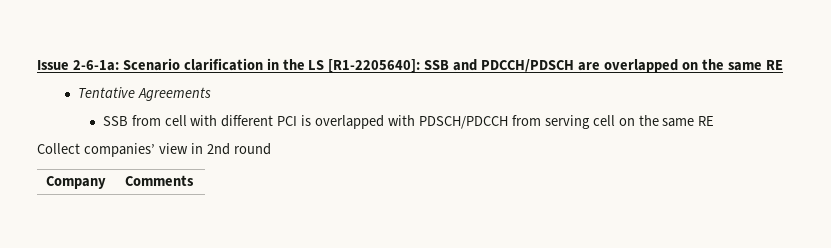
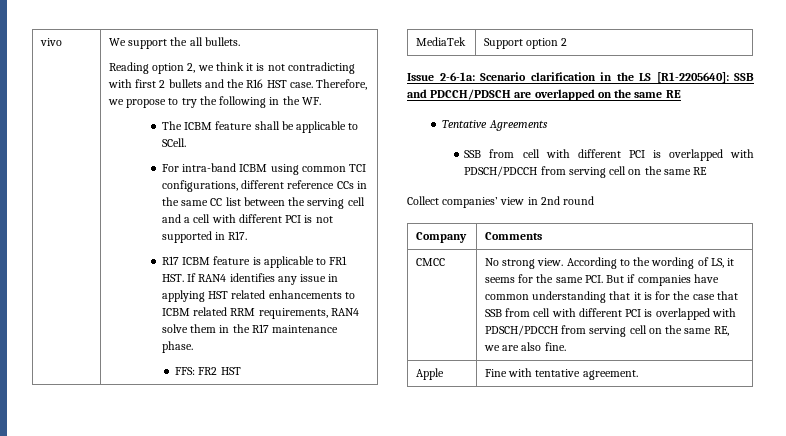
+ vivo | We support the all bullets.
+ Reading option 2, we think it is not contradicting with first 2 bullets and the R16 HST case. Therefore, we propose to try the following in the WF.
+ The ICBM feature shall be applicable to SCell.
+ For intra-band ICBM using common TCI configurations, different reference CCs in the same CC list between the serving cell and a cell with different PCI is not supported in R17.
+ R17 ICBM feature is applicable to FR1 HST. If RAN4 identifies any issue in applying HST related enhancements to ICBM related RRM requirements, RAN4 solve them in the R17 maintenance phase.
+ FFS: FR2 HST
+ MediaTek | Support option 2
+ CMCC | No strong view. According to the wording of LS, it seems for the same PCI. But if companies have common understanding that it is for the case that SSB from cell with different PCI is overlapped with PDSCH/PDCCH from serving cell on the same RE, we are also fine.
+ Apple | Fine with tentative agreement.

